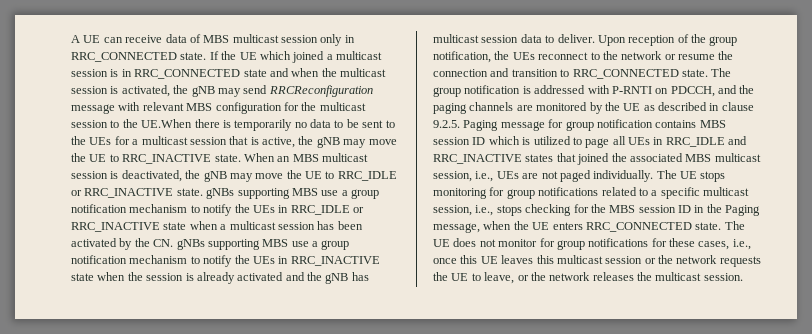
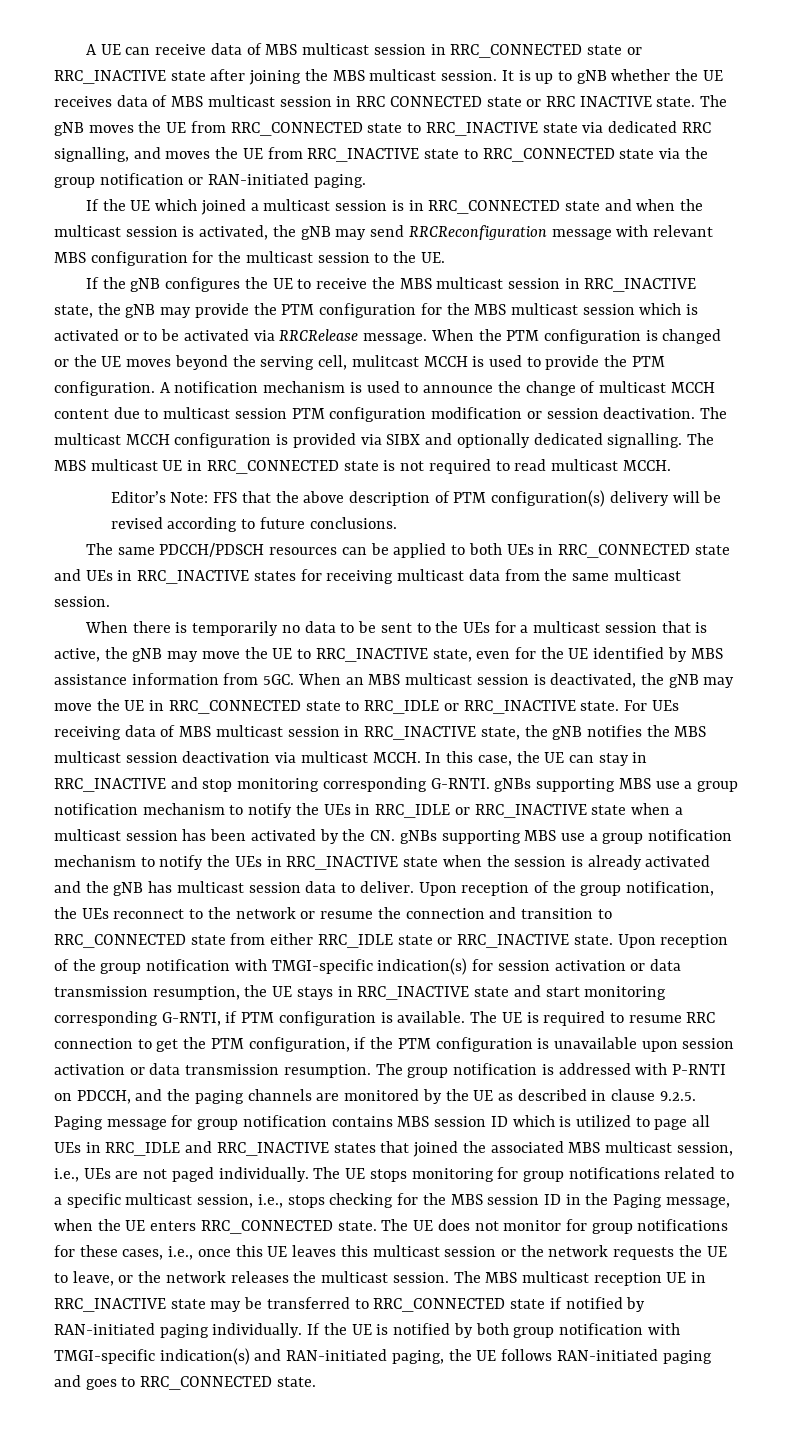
- A UE can receive data of MBS multicast session only in RRC_CONNECTED state. If the UE which joined a multicast session is in RRC_CONNECTED state and when the multicast session is activated, the gNB may send RRCReconfiguration message with relevant MBS configuration for the multicast session to the UE.When there is temporarily no data to be sent to the UEs for a multicast session that is active, the gNB may move the UE to RRC_INACTIVE state.
+ A UE can receive data of MBS multicast session in RRC_CONNECTED state or RRC_INACTIVE state after joining the MBS multicast session. It is up to gNB whether the UE receives data of MBS multicast session in RRC CONNECTED state or RRC INACTIVE state. The gNB moves the UE from RRC_CONNECTED state to RRC_INACTIVE state via dedicated RRC signalling, and moves the UE from RRC_INACTIVE state to RRC_CONNECTED state via the group notification or RAN-initiated paging.
+ If the UE which joined a multicast session is in RRC_CONNECTED state and when the multicast session is activated, the gNB may send RRCReconfiguration message with relevant MBS configuration for the multicast session to the UE.
+ If the gNB configures the UE to receive the MBS multicast session in RRC_INACTIVE state, the gNB may provide the PTM configuration for the MBS multicast session which is activated or to be activated via RRCRelease message. When the PTM configuration is changed or the UE moves beyond the serving cell, mulitcast MCCH is used to provide the PTM configuration. A notification mechanism is used to announce the change of multicast MCCH content due to multicast session PTM configuration modification or session deactivation. The multicast MCCH configuration is provided via SIBX and optionally dedicated signalling. The MBS multicast UE in RRC_CONNECTED state is not required to read multicast MCCH.
+ Editor’s Note: FFS that the above description of PTM configuration(s) delivery will be revised according to future conclusions.
+ The same PDCCH/PDSCH resources can be applied to both UEs in RRC_CONNECTED state and UEs in RRC_INACTIVE states for receiving multicast data from the same multicast session.
+ When there is temporarily no data to be sent to the UEs for a multicast session that is active, the gNB may move the UE to RRC_INACTIVE state, even for the UE identified by MBS assistance information from 5GC.
- When an MBS multicast session is deactivated, the gNB may move the UE to RRC_IDLE or RRC_INACTIVE state. gNBs supporting MBS use a group notification mechanism to notify the UEs in RRC_IDLE or RRC_INACTIVE state when a multicast session has been activated by the CN. gNBs supporting MBS use a group notification mechanism to notify the UEs in RRC_INACTIVE state when the session is already activated and the gNB has multicast session data to deliver.
+ When an MBS multicast session is deactivated, the gNB may move the UE in RRC_CONNECTED state to RRC_IDLE or RRC_INACTIVE state. For UEs receiving data of MBS multicast session in RRC_INACTIVE state, the gNB notifies the MBS multicast session deactivation via multicast MCCH. In this case, the UE can stay in RRC_INACTIVE and stop monitoring corresponding G-RNTI. gNBs supporting MBS use a group notification mechanism to notify the UEs in RRC_IDLE or RRC_INACTIVE state when a multicast session has been activated by the CN. gNBs supporting MBS use a group notification mechanism to notify the UEs in RRC_INACTIVE state when the session is already activated and the gNB has multicast session data to deliver.
- Upon reception of the group notification, the UEs reconnect to the network or resume the connection and transition to RRC_CONNECTED state.
+ Upon reception of the group notification, the UEs reconnect to the network or resume the connection and transition to RRC_CONNECTED state from either RRC_IDLE state or RRC_INACTIVE state. Upon reception of the group notification with TMGI-specific indication(s) for session activation or data transmission resumption, the UE stays in RRC_INACTIVE state and start monitoring corresponding G-RNTI, if PTM configuration is available. The UE is required to resume RRC connection to get the PTM configuration, if the PTM configuration is unavailable upon session activation or data transmission resumption.
+ The MBS multicast reception UE in RRC_INACTIVE state may be transferred to RRC_CONNECTED state if notified by RAN-initiated paging individually. If the UE is notified by both group notification with TMGI-specific indication(s) and RAN-initiated paging, the UE follows RAN-initiated paging and goes to RRC_CONNECTED state.

